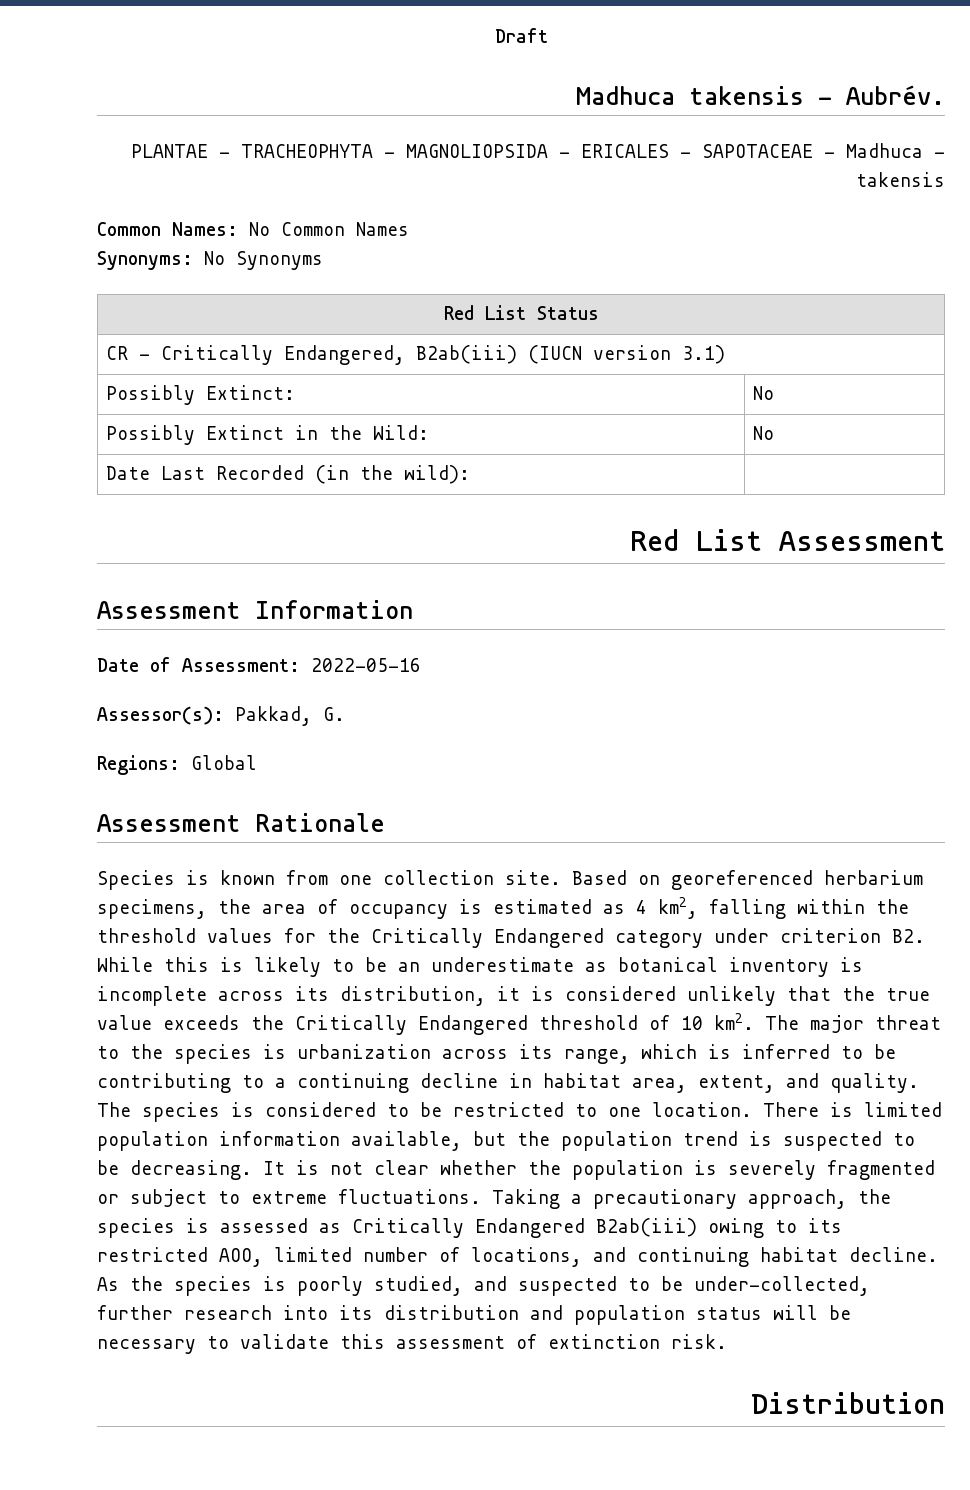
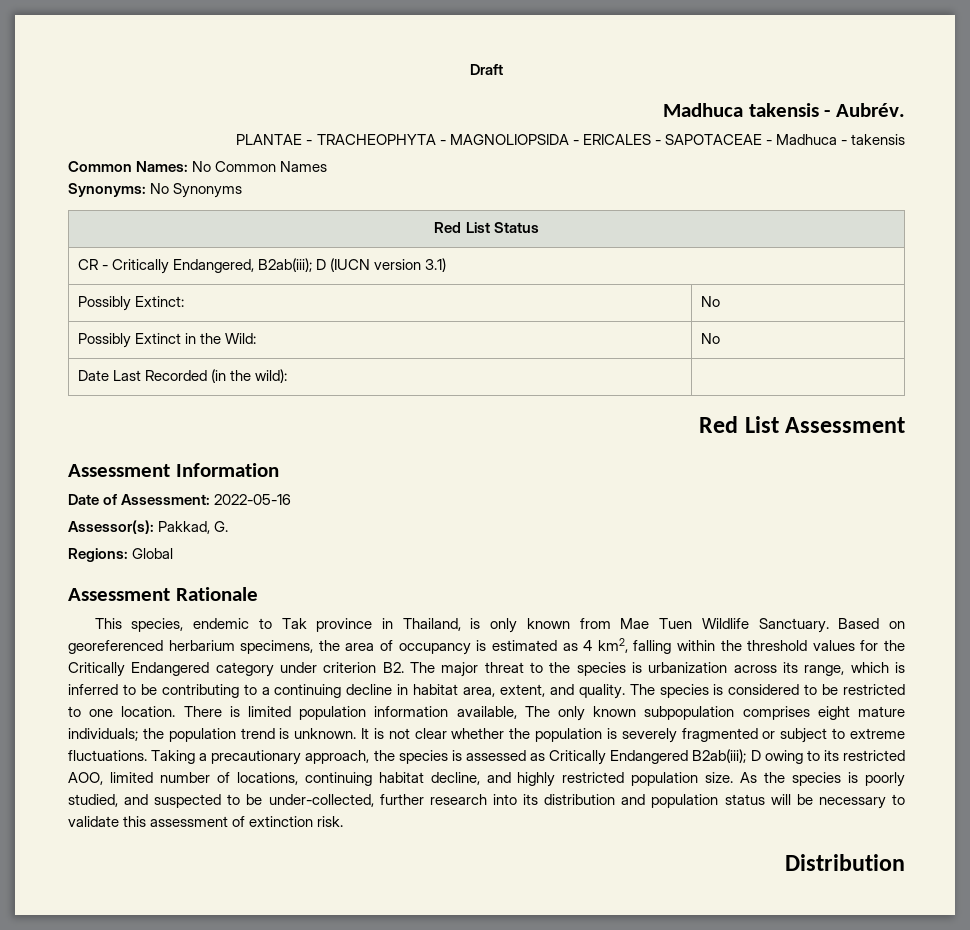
- CR - Critically Endangered, B2ab(iii) (IUCN version 3.1)
+ CR - Critically Endangered, B2ab(iii); D (IUCN version 3.1)
- Species is known from one collection site.
+ This species, endemic to Tak province in Thailand, is only known from Mae Tuen Wildlife Sanctuary.
- Based on georeferenced herbarium specimens, the area of occupancy is estimated as 4 km2, falling within the threshold values for the Critically Endangered category under criterion B2. While this is likely to be an underestimate as botanical inventory is incomplete across its distribution, it is considered unlikely that the true value exceeds the Critically Endangered threshold of 10 km2. The major threat to the species is urbanization across its range, which is inferred to be contributing to a continuing decline in habitat area, extent, and quality.
+ Based on georeferenced herbarium specimens, the area of occupancy is estimated as 4 km2, falling within the threshold values for the Critically Endangered category under criterion B2. The major threat to the species is urbanization across its range, which is inferred to be contributing to a continuing decline in habitat area, extent, and quality.
- There is limited population information available, but the population trend is suspected to be decreasing.
+ There is limited population information available, The only known subpopulation comprises eight mature individuals; the population trend is unknown.
- Taking a precautionary approach, the species is assessed as Critically Endangered B2ab(iii) owing to its restricted AOO, limited number of locations, and continuing habitat decline.
+ Taking a precautionary approach, the species is assessed as Critically Endangered B2ab(iii); D owing to its restricted AOO, limited number of locations, continuing habitat decline, and highly restricted population size.

